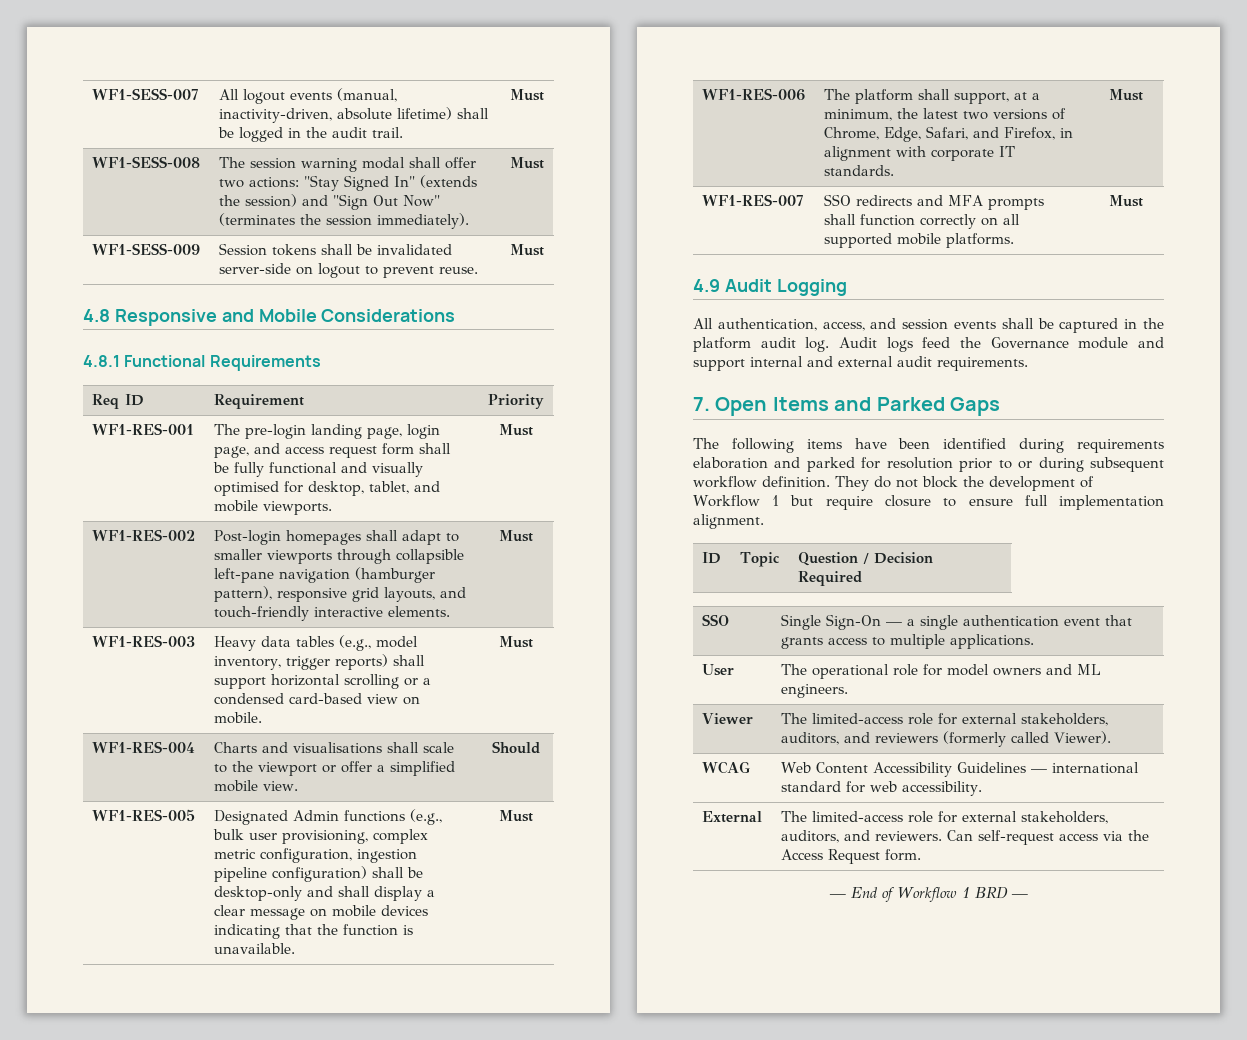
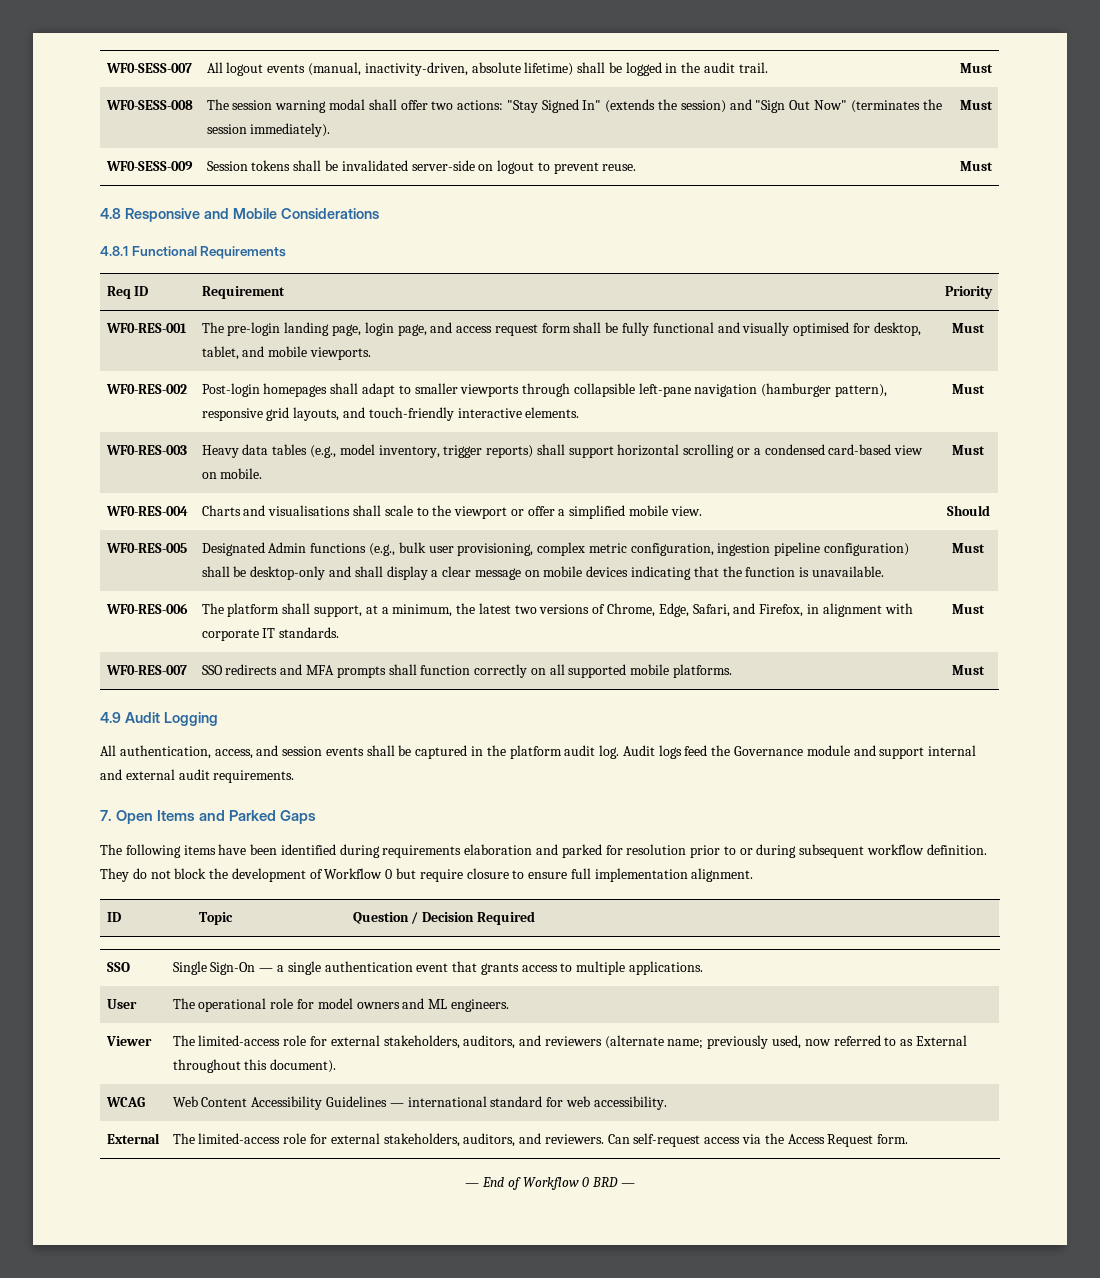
- WF1-SESS-007 | All logout events (manual, inactivity-driven, absolute lifetime) shall be logged in the audit trail. | Must
+ WF0-SESS-007 | All logout events (manual, inactivity-driven, absolute lifetime) shall be logged in the audit trail. | Must
- WF1-SESS-008 | The session warning modal shall offer two actions: "Stay Signed In" (extends the session) and "Sign Out Now" (terminates the session immediately). | Must
+ WF0-SESS-008 | The session warning modal shall offer two actions: "Stay Signed In" (extends the session) and "Sign Out Now" (terminates the session immediately). | Must
- WF1-SESS-009 | Session tokens shall be invalidated server-side on logout to prevent reuse. | Must
+ WF0-SESS-009 | Session tokens shall be invalidated server-side on logout to prevent reuse. | Must
- WF1-RES-001 | The pre-login landing page, login page, and access request form shall be fully functional and visually optimised for desktop, tablet, and mobile viewports. | Must
+ WF0-RES-001 | The pre-login landing page, login page, and access request form shall be fully functional and visually optimised for desktop, tablet, and mobile viewports. | Must
- WF1-RES-002 | Post-login homepages shall adapt to smaller viewports through collapsible left-pane navigation (hamburger pattern), responsive grid layouts, and touch-friendly interactive elements. | Must
+ WF0-RES-002 | Post-login homepages shall adapt to smaller viewports through collapsible left-pane navigation (hamburger pattern), responsive grid layouts, and touch-friendly interactive elements. | Must
- WF1-RES-003 | Heavy data tables (e.g., model inventory, trigger reports) shall support horizontal scrolling or a condensed card-based view on mobile. | Must
+ WF0-RES-003 | Heavy data tables (e.g., model inventory, trigger reports) shall support horizontal scrolling or a condensed card-based view on mobile. | Must
- WF1-RES-004 | Charts and visualisations shall scale to the viewport or offer a simplified mobile view. | Should
+ WF0-RES-004 | Charts and visualisations shall scale to the viewport or offer a simplified mobile view. | Should
- WF1-RES-005 | Designated Admin functions (e.g., bulk user provisioning, complex metric configuration, ingestion pipeline configuration) shall be desktop-only and shall display a clear message on mobile devices indicating that the function is unavailable. | Must
+ WF0-RES-005 | Designated Admin functions (e.g., bulk user provisioning, complex metric configuration, ingestion pipeline configuration) shall be desktop-only and shall display a clear message on mobile devices indicating that the function is unavailable. | Must
- WF1-RES-006 | The platform shall support, at a minimum, the latest two versions of Chrome, Edge, Safari, and Firefox, in alignment with corporate IT standards. | Must
+ WF0-RES-006 | The platform shall support, at a minimum, the latest two versions of Chrome, Edge, Safari, and Firefox, in alignment with corporate IT standards. | Must
- WF1-RES-007 | SSO redirects and MFA prompts shall function correctly on all supported mobile platforms. | Must
+ WF0-RES-007 | SSO redirects and MFA prompts shall function correctly on all supported mobile platforms. | Must
- They do not block the development of Workflow 1 but require closure to ensure full implementation alignment.
+ They do not block the development of Workflow 0 but require closure to ensure full implementation alignment.
- Viewer | The limited-access role for external stakeholders, auditors, and reviewers (formerly called Viewer).
+ Viewer | The limited-access role for external stakeholders, auditors, and reviewers (alternate name; previously used, now referred to as External throughout this document).
- — End of Workflow 1 BRD —
+ — End of Workflow 0 BRD —

